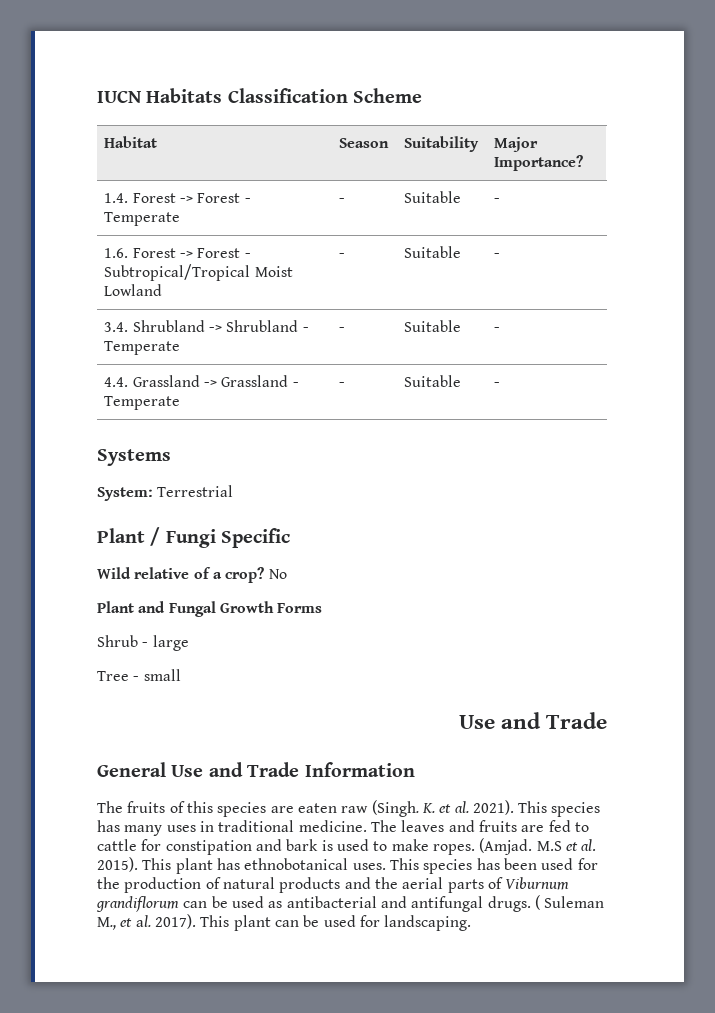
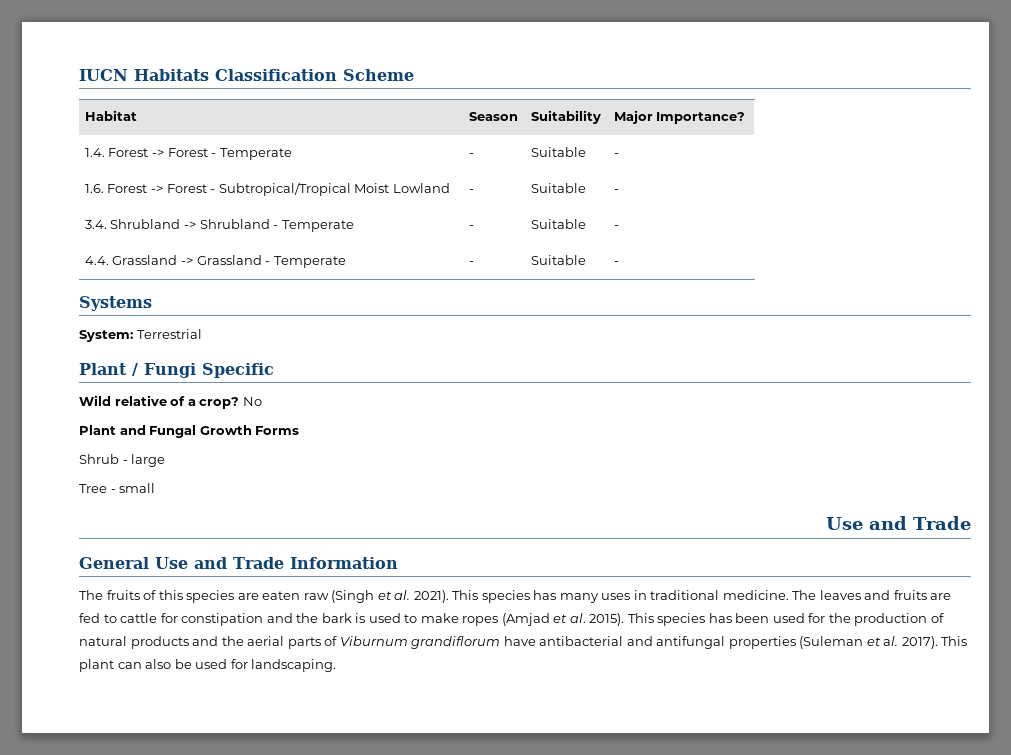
- The fruits of this species are eaten raw (Singh. K. et al. 2021).
+ The fruits of this species are eaten raw (Singh et al. 2021).
- The leaves and fruits are fed to cattle for constipation and bark is used to make ropes. (Amjad. M.S et al. 2015).
+ The leaves and fruits are fed to cattle for constipation and the bark is used to make ropes (Amjad et al. 2015).
- This plant has ethnobotanical uses. This species has been used for the production of natural products and the aerial parts of Viburnum grandiflorum can be used as antibacterial and antifungal drugs. ( Suleman M., et al. 2017).
+ This species has been used for the production of natural products and the aerial parts of Viburnum grandiflorum have antibacterial and antifungal properties (Suleman et al. 2017).
- This plant can be used for landscaping.
+ This plant can also be used for landscaping.

